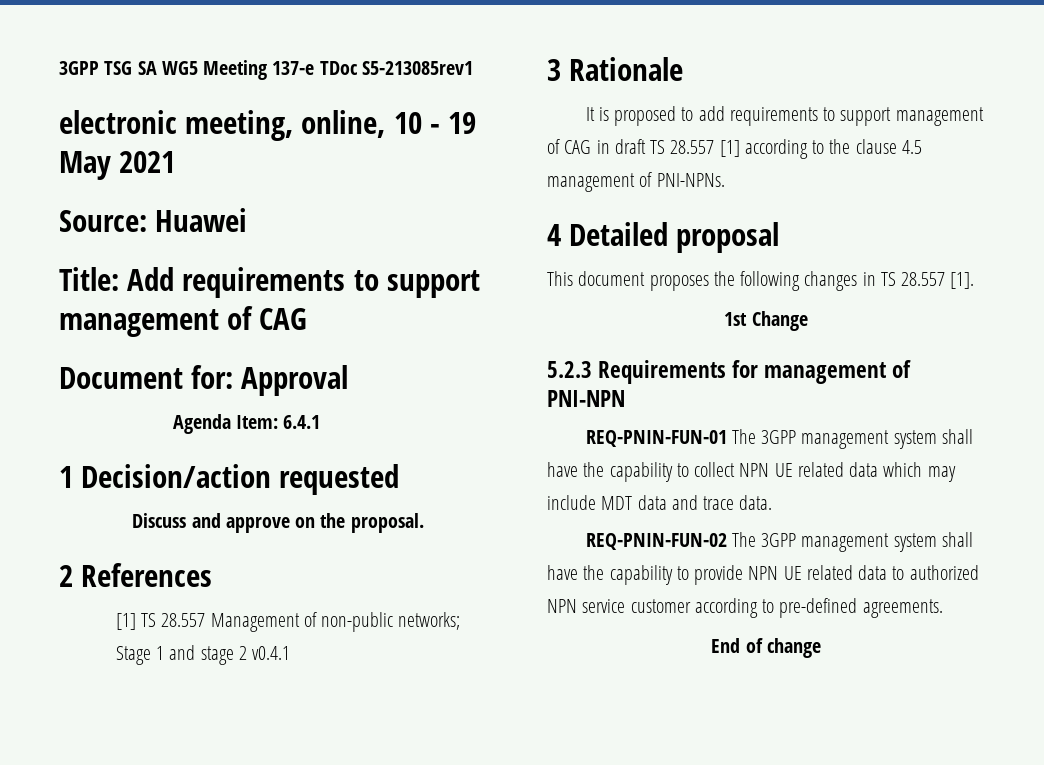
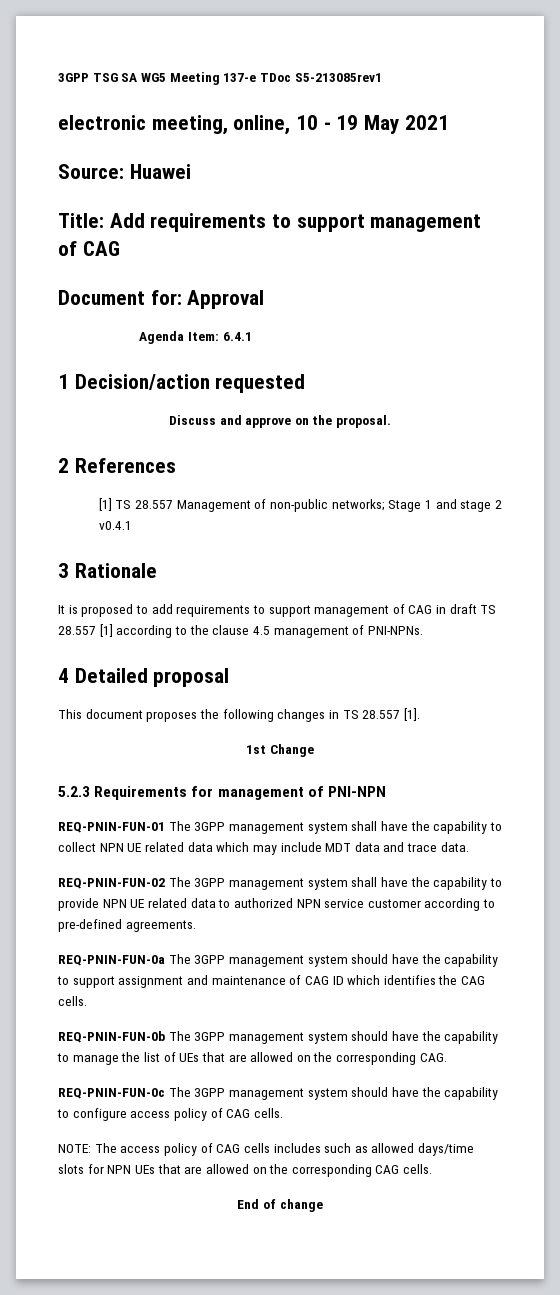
+ REQ-PNIN-FUN-0a The 3GPP management system should have the capability to support assignment and maintenance of CAG ID which identifies the CAG cells.
+ REQ-PNIN-FUN-0b The 3GPP management system should have the capability to manage the list of UEs that are allowed on the corresponding CAG.
+ REQ-PNIN-FUN-0c The 3GPP management system should have the capability to configure access policy of CAG cells.
+ NOTE: The access policy of CAG cells includes such as allowed days/time slots for NPN UEs that are allowed on the corresponding CAG cells.

